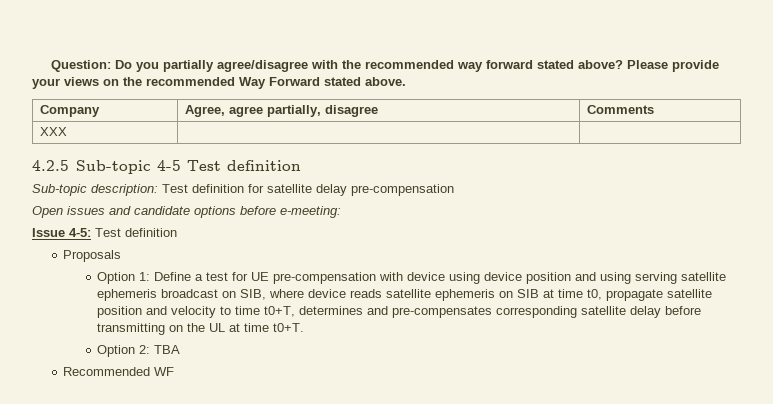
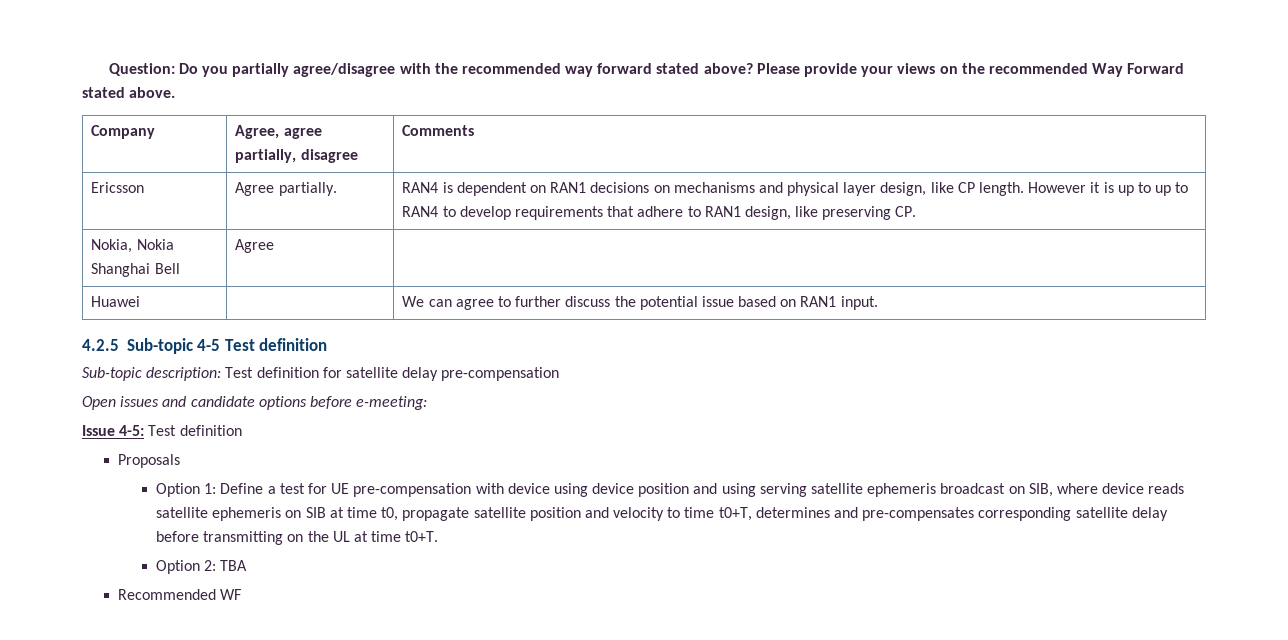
- XXX | |
+ Ericsson | Agree partially. | RAN4 is dependent on RAN1 decisions on mechanisms and physical layer design, like CP length. However it is up to up to RAN4 to develop requirements that adhere to RAN1 design, like preserving CP.
+ Nokia, Nokia Shanghai Bell | Agree |
+ Huawei | | We can agree to further discuss the potential issue based on RAN1 input.

